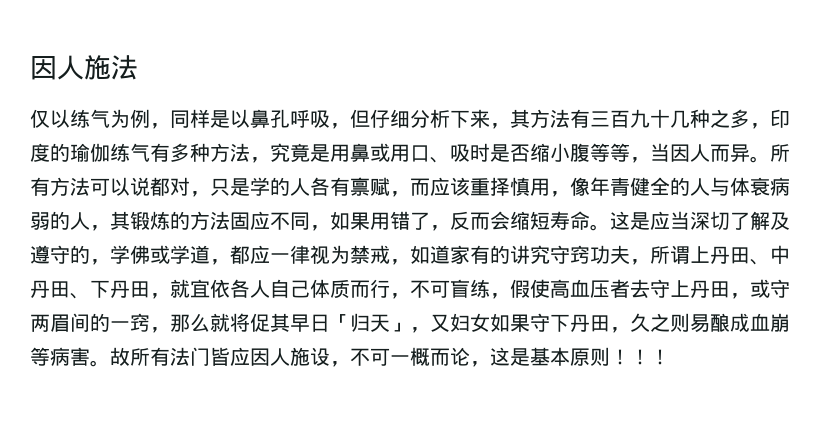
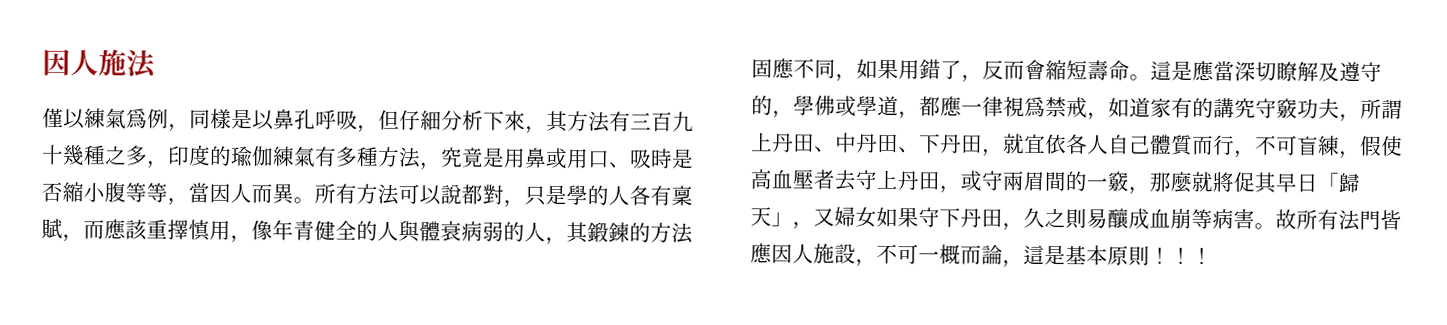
- 仅以练气为例，同样是以鼻孔呼吸，但仔细分析下来，其方法有三百九十几种之多，印度的瑜伽练气有多种方法，究竟是用鼻或用口、吸时是否缩小腹等等，当因人而异。
+ 僅以練氣爲例，同樣是以鼻孔呼吸，但仔細分析下來，其方法有三百九十幾種之多，印度的瑜伽練氣有多種方法，究竟是用鼻或用口、吸時是否縮小腹等等，當因人而異。
- 所有方法可以说都对，只是学的人各有禀赋，而应该重择慎用，像年青健全的人与体衰病弱的人，其锻炼的方法固应不同，如果用错了，反而会缩短寿命。这是应当深切了解及遵守的，学佛或学道，都应一律视为禁戒，如道家有的讲究守窍功夫，所谓上丹田、中丹田、下丹田，就宜依各人自己体质而行，不可盲练，假使高血压者去守上丹田，或守两眉间的一窍，那么就将促其早日「归天」，又妇女如果守下丹田，久之则易酿成血崩等病害。
+ 所有方法可以說都對，只是學的人各有稟賦，而應該重擇慎用，像年青健全的人與體衰病弱的人，其鍛鍊的方法固應不同，如果用錯了，反而會縮短壽命。這是應當深切瞭解及遵守的，學佛或學道，都應一律視爲禁戒，如道家有的講究守竅功夫，所謂上丹田、中丹田、下丹田，就宜依各人自己體質而行，不可盲練，假使高血壓者去守上丹田，或守兩眉間的一竅，那麼就將促其早日「歸天」，又婦女如果守下丹田，久之則易釀成血崩等病害。
- 故所有法门皆应因人施设，不可一概而论，这是基本原则！
+ 故所有法門皆應因人施設，不可一概而論，這是基本原則！

